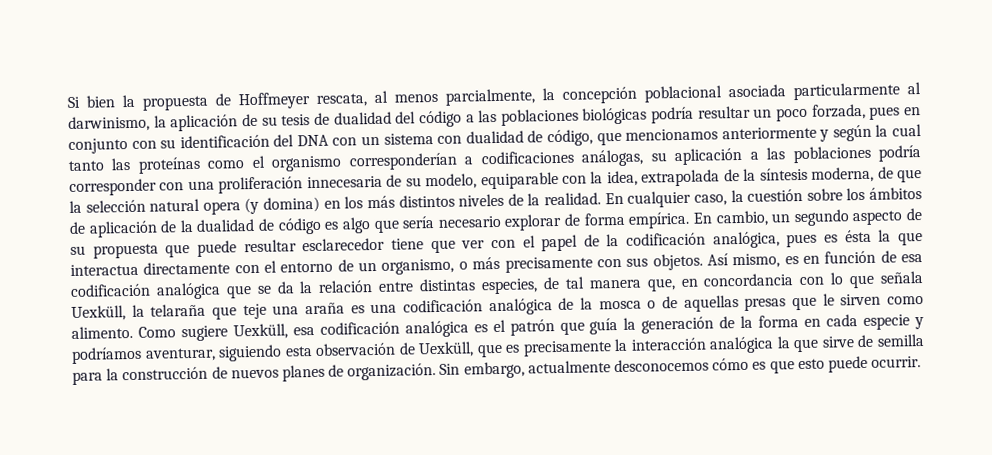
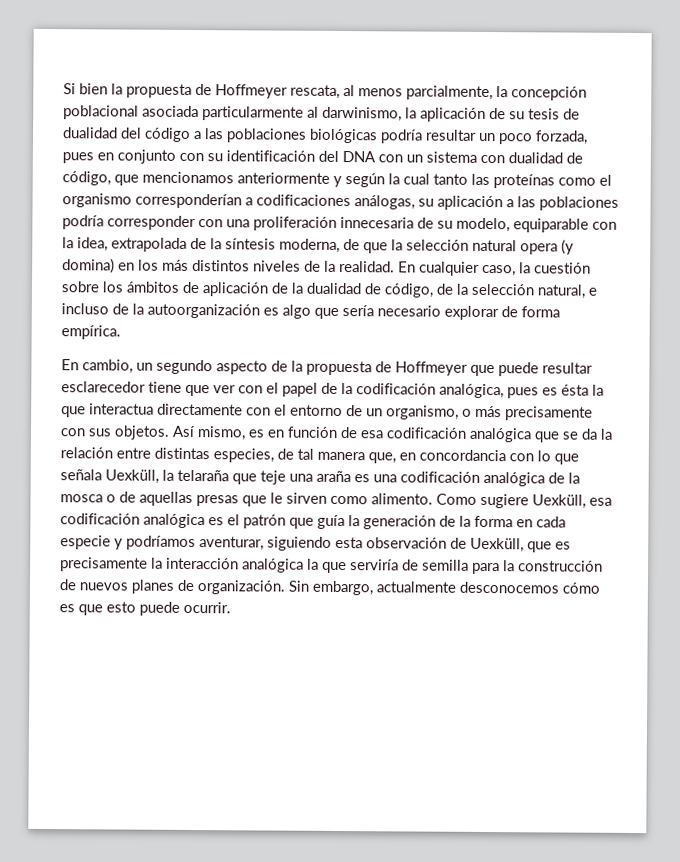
- En cualquier caso, la cuestión sobre los ámbitos de aplicación de la dualidad de código es algo que sería necesario explorar de forma empírica. En cambio, un segundo aspecto de su propuesta que puede resultar esclarecedor tiene que ver con el papel de la codificación analógica, pues es ésta la que interactua directamente con el entorno de un organismo, o más precisamente con sus objetos.
+ En cualquier caso, la cuestión sobre los ámbitos de aplicación de la dualidad de código, de la selección natural, e incluso de la autoorganización es algo que sería necesario explorar de forma empírica.
+ En cambio, un segundo aspecto de la propuesta de Hoffmeyer que puede resultar esclarecedor tiene que ver con el papel de la codificación analógica, pues es ésta la que interactua directamente con el entorno de un organismo, o más precisamente con sus objetos.
- Como sugiere Uexküll, esa codificación analógica es el patrón que guía la generación de la forma en cada especie y podríamos aventurar, siguiendo esta observación de Uexküll, que es precisamente la interacción analógica la que sirve de semilla para la construcción de nuevos planes de organización.
+ Como sugiere Uexküll, esa codificación analógica es el patrón que guía la generación de la forma en cada especie y podríamos aventurar, siguiendo esta observación de Uexküll, que es precisamente la interacción analógica la que serviría de semilla para la construcción de nuevos planes de organización.

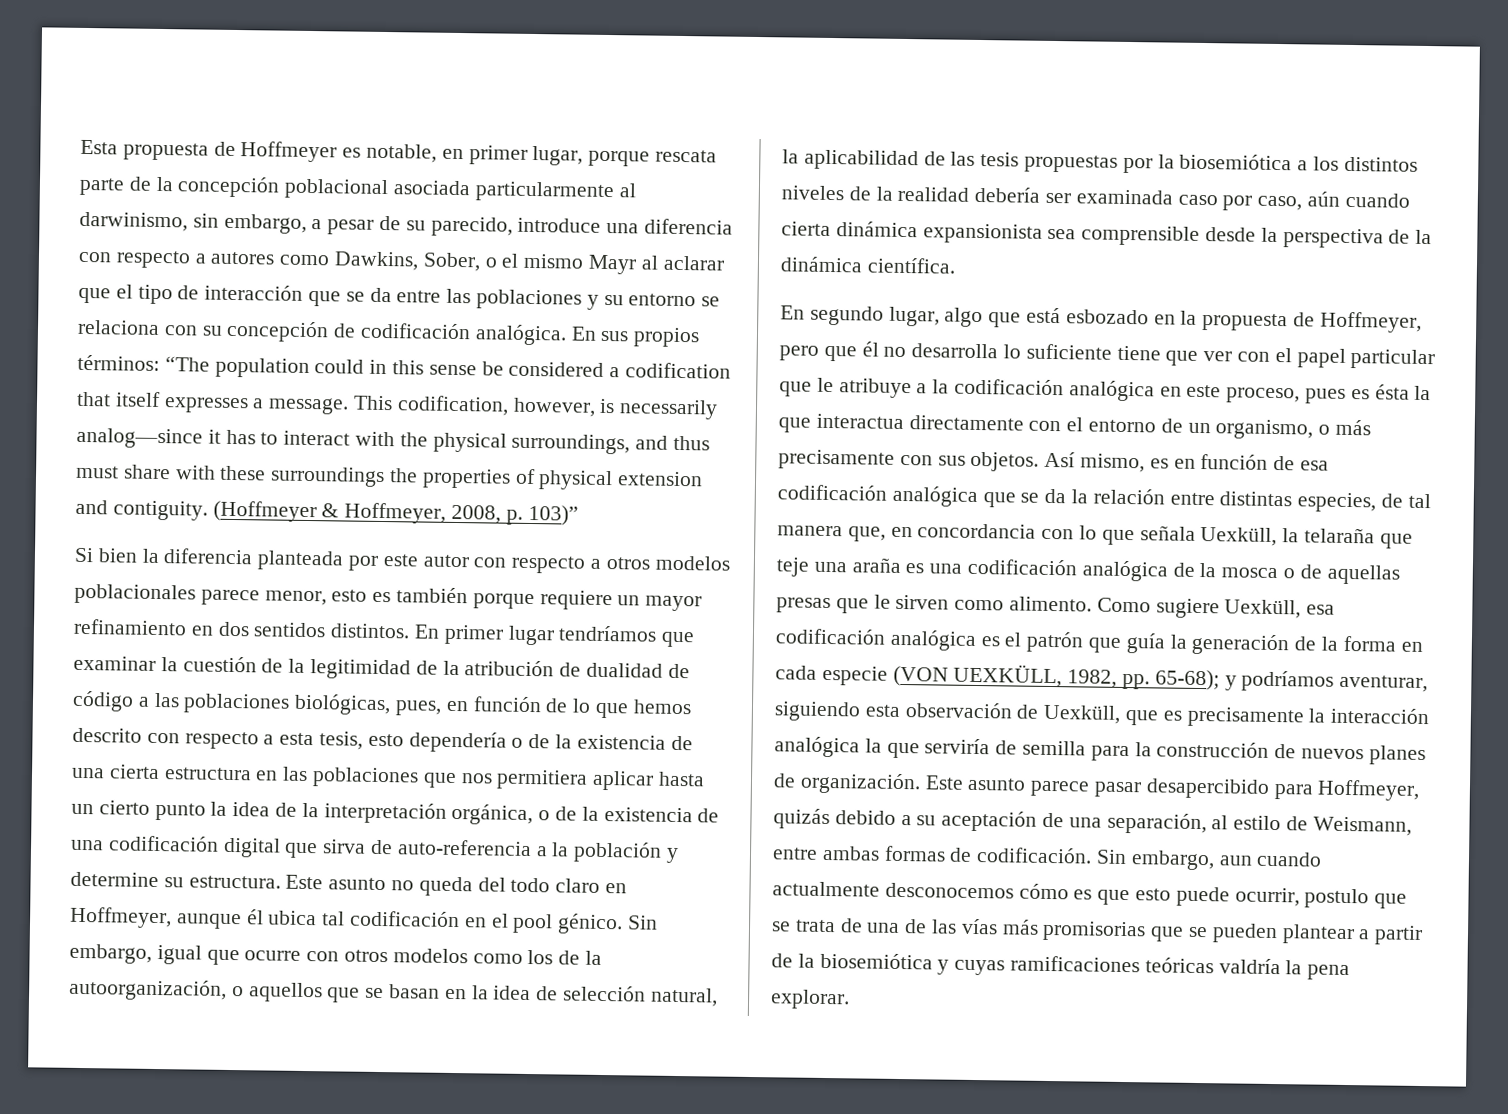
- Si bien la propuesta de Hoffmeyer rescata, al menos parcialmente, la concepción poblacional asociada particularmente al darwinismo, la aplicación de su tesis de dualidad del código a las poblaciones biológicas podría resultar un poco forzada, pues en conjunto con su identificación del DNA con un sistema con dualidad de código, que mencionamos anteriormente y según la cual tanto las proteínas como el organismo corresponderían a codificaciones análogas, su aplicación a las poblaciones podría corresponder con una proliferación innecesaria de su modelo, equiparable con la idea, extrapolada de la síntesis moderna, de que la selección natural opera (y domina) en los más distintos niveles de la realidad. En cualquier caso, la cuestión sobre los ámbitos de aplicación de la dualidad de código, de la selección natural, e incluso de la autoorganización es algo que sería necesario explorar de forma empírica.
- En cambio, un segundo aspecto de la propuesta de Hoffmeyer que puede resultar esclarecedor tiene que ver con el papel de la codificación analógica, pues es ésta la que interactua directamente con el entorno de un organismo, o más precisamente con sus objetos.
+ Esta propuesta de Hoffmeyer es notable, en primer lugar, porque rescata parte de la concepción poblacional asociada particularmente al darwinismo, sin embargo, a pesar de su parecido, introduce una diferencia con respecto a autores como Dawkins, Sober, o el mismo Mayr al aclarar que el tipo de interacción que se da entre las poblaciones y su entorno se relaciona con su concepción de codificación analógica. En sus propios términos: “The population could in this sense be considered a codification that itself expresses a message. This codification, however, is necessarily analog—since it has to interact with the physical surroundings, and thus must share with these surroundings the properties of physical extension and contiguity. (Hoffmeyer & Hoffmeyer, 2008, p. 103)”
+ Si bien la diferencia planteada por este autor con respecto a otros modelos poblacionales parece menor, esto es también porque requiere un mayor refinamiento en dos sentidos distintos. En primer lugar tendríamos que examinar la cuestión de la legitimidad de la atribución de dualidad de código a las poblaciones biológicas, pues, en función de lo que hemos descrito con respecto a esta tesis, esto dependería o de la existencia de una cierta estructura en las poblaciones que nos permitiera aplicar hasta un cierto punto la idea de la interpretación orgánica, o de la existencia de una codificación digital que sirva de auto-referencia a la población y determine su estructura. Este asunto no queda del todo claro en Hoffmeyer, aunque él ubica tal codificación en el pool génico. Sin embargo, igual que ocurre con otros modelos como los de la autoorganización, o aquellos que se basan en la idea de selección natural, la aplicabilidad de las tesis propuestas por la biosemiótica a los distintos niveles de la realidad debería ser examinada caso por caso, aún cuando cierta dinámica expansionista sea comprensible desde la perspectiva de la dinámica científica.
+ En segundo lugar, algo que está esbozado en la propuesta de Hoffmeyer, pero que él no desarrolla lo suficiente tiene que ver con el papel particular que le atribuye a la codificación analógica en este proceso, pues es ésta la que interactua directamente con el entorno de un organismo, o más precisamente con sus objetos.
- Como sugiere Uexküll, esa codificación analógica es el patrón que guía la generación de la forma en cada especie y podríamos aventurar, siguiendo esta observación de Uexküll, que es precisamente la interacción analógica la que serviría de semilla para la construcción de nuevos planes de organización.
+ Como sugiere Uexküll, esa codificación analógica es el patrón que guía la generación de la forma en cada especie (VON UEXKÜLL, 1982, pp. 65-68); y podríamos aventurar, siguiendo esta observación de Uexküll, que es precisamente la interacción analógica la que serviría de semilla para la construcción de nuevos planes de organización.
- Sin embargo, actualmente desconocemos cómo es que esto puede ocurrir.
+ Este asunto parece pasar desapercibido para Hoffmeyer, quizás debido a su aceptación de una separación, al estilo de Weismann, entre ambas formas de codificación. Sin embargo, aun cuando actualmente desconocemos cómo es que esto puede ocurrir, postulo que se trata de una de las vías más promisorias que se pueden plantear a partir de la biosemiótica y cuyas ramificaciones teóricas valdría la pena explorar.

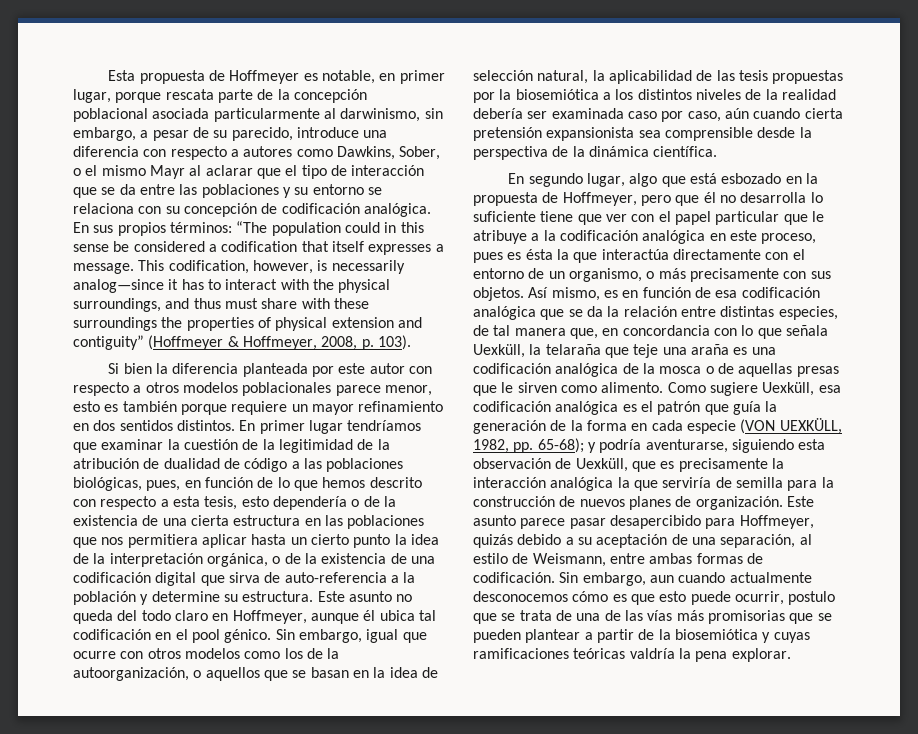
- This codification, however, is necessarily analog—since it has to interact with the physical surroundings, and thus must share with these surroundings the properties of physical extension and contiguity. (Hoffmeyer & Hoffmeyer, 2008, p. 103)”
+ This codification, however, is necessarily analog—since it has to interact with the physical surroundings, and thus must share with these surroundings the properties of physical extension and contiguity” (Hoffmeyer & Hoffmeyer, 2008, p. 103).
- Sin embargo, igual que ocurre con otros modelos como los de la autoorganización, o aquellos que se basan en la idea de selección natural, la aplicabilidad de las tesis propuestas por la biosemiótica a los distintos niveles de la realidad debería ser examinada caso por caso, aún cuando cierta dinámica expansionista sea comprensible desde la perspectiva de la dinámica científica.
+ Sin embargo, igual que ocurre con otros modelos como los de la autoorganización, o aquellos que se basan en la idea de selección natural, la aplicabilidad de las tesis propuestas por la biosemiótica a los distintos niveles de la realidad debería ser examinada caso por caso, aún cuando cierta pretensión expansionista sea comprensible desde la perspectiva de la dinámica científica.
- En segundo lugar, algo que está esbozado en la propuesta de Hoffmeyer, pero que él no desarrolla lo suficiente tiene que ver con el papel particular que le atribuye a la codificación analógica en este proceso, pues es ésta la que interactua directamente con el entorno de un organismo, o más precisamente con sus objetos.
+ En segundo lugar, algo que está esbozado en la propuesta de Hoffmeyer, pero que él no desarrolla lo suficiente tiene que ver con el papel particular que le atribuye a la codificación analógica en este proceso, pues es ésta la que interactúa directamente con el entorno de un organismo, o más precisamente con sus objetos.
- Como sugiere Uexküll, esa codificación analógica es el patrón que guía la generación de la forma en cada especie (VON UEXKÜLL, 1982, pp. 65-68); y podríamos aventurar, siguiendo esta observación de Uexküll, que es precisamente la interacción analógica la que serviría de semilla para la construcción de nuevos planes de organización.
+ Como sugiere Uexküll, esa codificación analógica es el patrón que guía la generación de la forma en cada especie (VON UEXKÜLL, 1982, pp. 65-68); y podría aventurarse, siguiendo esta observación de Uexküll, que es precisamente la interacción analógica la que serviría de semilla para la construcción de nuevos planes de organización.

